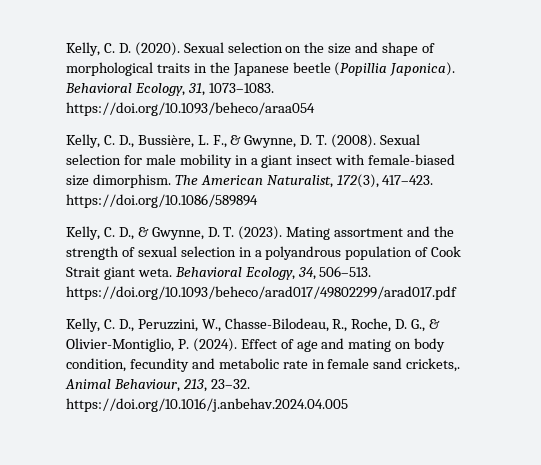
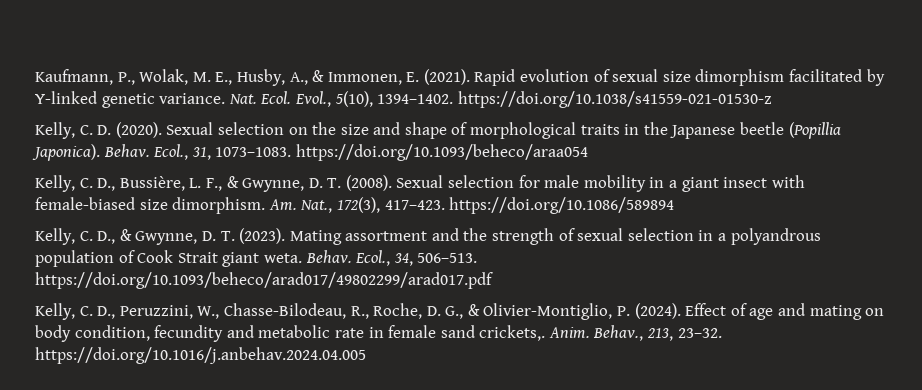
+ Kaufmann, P., Wolak, M. E., Husby, A., & Immonen, E. (2021). Rapid evolution of sexual size dimorphism facilitated by Y-linked genetic variance. Nat. Ecol. Evol., 5(10), 1394–1402. https://doi.org/10.1038/s41559-021-01530-z
- Behavioral Ecology, 31, 1073–1083. https://doi.org/10.1093/beheco/araa054
+ Behav. Ecol., 31, 1073–1083. https://doi.org/10.1093/beheco/araa054
- The American Naturalist, 172(3), 417–423. https://doi.org/10.1086/589894
+ Am. Nat., 172(3), 417–423. https://doi.org/10.1086/589894
- Behavioral Ecology, 34, 506–513. https://doi.org/10.1093/beheco/arad017/49802299/arad017.pdf
+ Behav. Ecol., 34, 506–513. https://doi.org/10.1093/beheco/arad017/49802299/arad017.pdf
- Animal Behaviour, 213, 23–32. https://doi.org/10.1016/j.anbehav.2024.04.005
+ Anim. Behav., 213, 23–32. https://doi.org/10.1016/j.anbehav.2024.04.005

